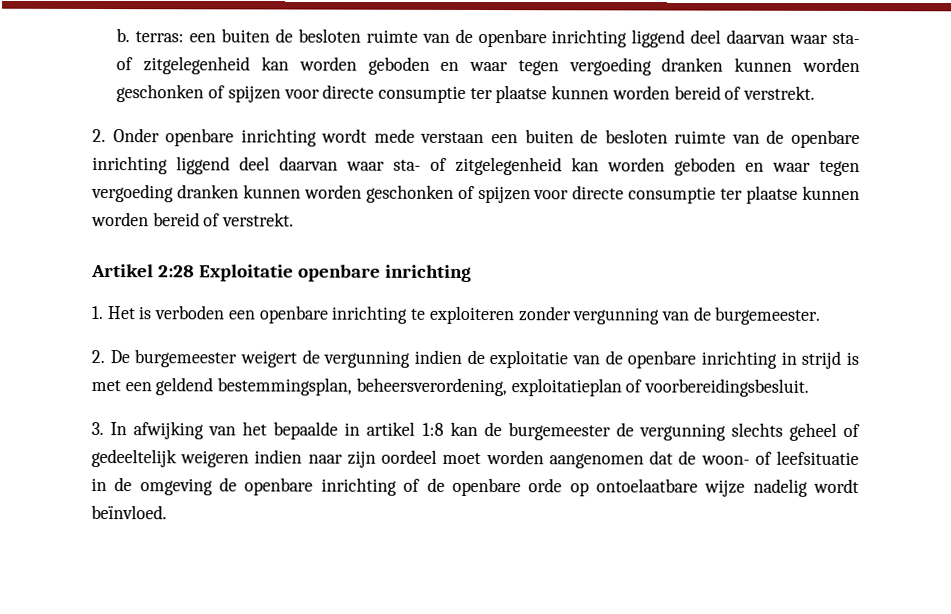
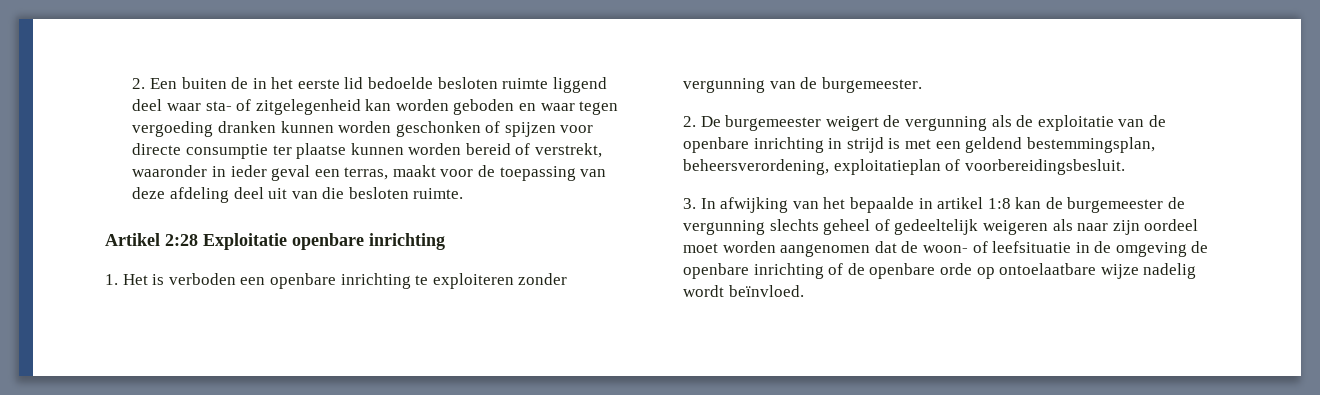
- b. terras: een buiten de besloten ruimte van de openbare inrichting liggend deel daarvan waar sta- of zitgelegenheid kan worden geboden en waar tegen vergoeding dranken kunnen worden geschonken of spijzen voor directe consumptie ter plaatse kunnen worden bereid of verstrekt.
- 2. Onder openbare inrichting wordt mede verstaan een buiten de besloten ruimte van de openbare inrichting liggend deel daarvan waar sta- of zitgelegenheid kan worden geboden en waar tegen vergoeding dranken kunnen worden geschonken of spijzen voor directe consumptie ter plaatse kunnen worden bereid of verstrekt.
+ 2. Een buiten de in het eerste lid bedoelde besloten ruimte liggend deel waar sta- of zitgelegenheid kan worden geboden en waar tegen vergoeding dranken kunnen worden geschonken of spijzen voor directe consumptie ter plaatse kunnen worden bereid of verstrekt, waaronder in ieder geval een terras, maakt voor de toepassing van deze afdeling deel uit van die besloten ruimte.
- 2. De burgemeester weigert de vergunning indien de exploitatie van de openbare inrichting in strijd is met een geldend bestemmingsplan, beheersverordening, exploitatieplan of voorbereidingsbesluit.
+ 2. De burgemeester weigert de vergunning als de exploitatie van de openbare inrichting in strijd is met een geldend bestemmingsplan, beheersverordening, exploitatieplan of voorbereidingsbesluit.
- 3. In afwijking van het bepaalde in artikel 1:8 kan de burgemeester de vergunning slechts geheel of gedeeltelijk weigeren indien naar zijn oordeel moet worden aangenomen dat de woon- of leefsituatie in de omgeving de openbare inrichting of de openbare orde op ontoelaatbare wijze nadelig wordt beïnvloed.
+ 3. In afwijking van het bepaalde in artikel 1:8 kan de burgemeester de vergunning slechts geheel of gedeeltelijk weigeren als naar zijn oordeel moet worden aangenomen dat de woon- of leefsituatie in de omgeving de openbare inrichting of de openbare orde op ontoelaatbare wijze nadelig wordt beïnvloed.

